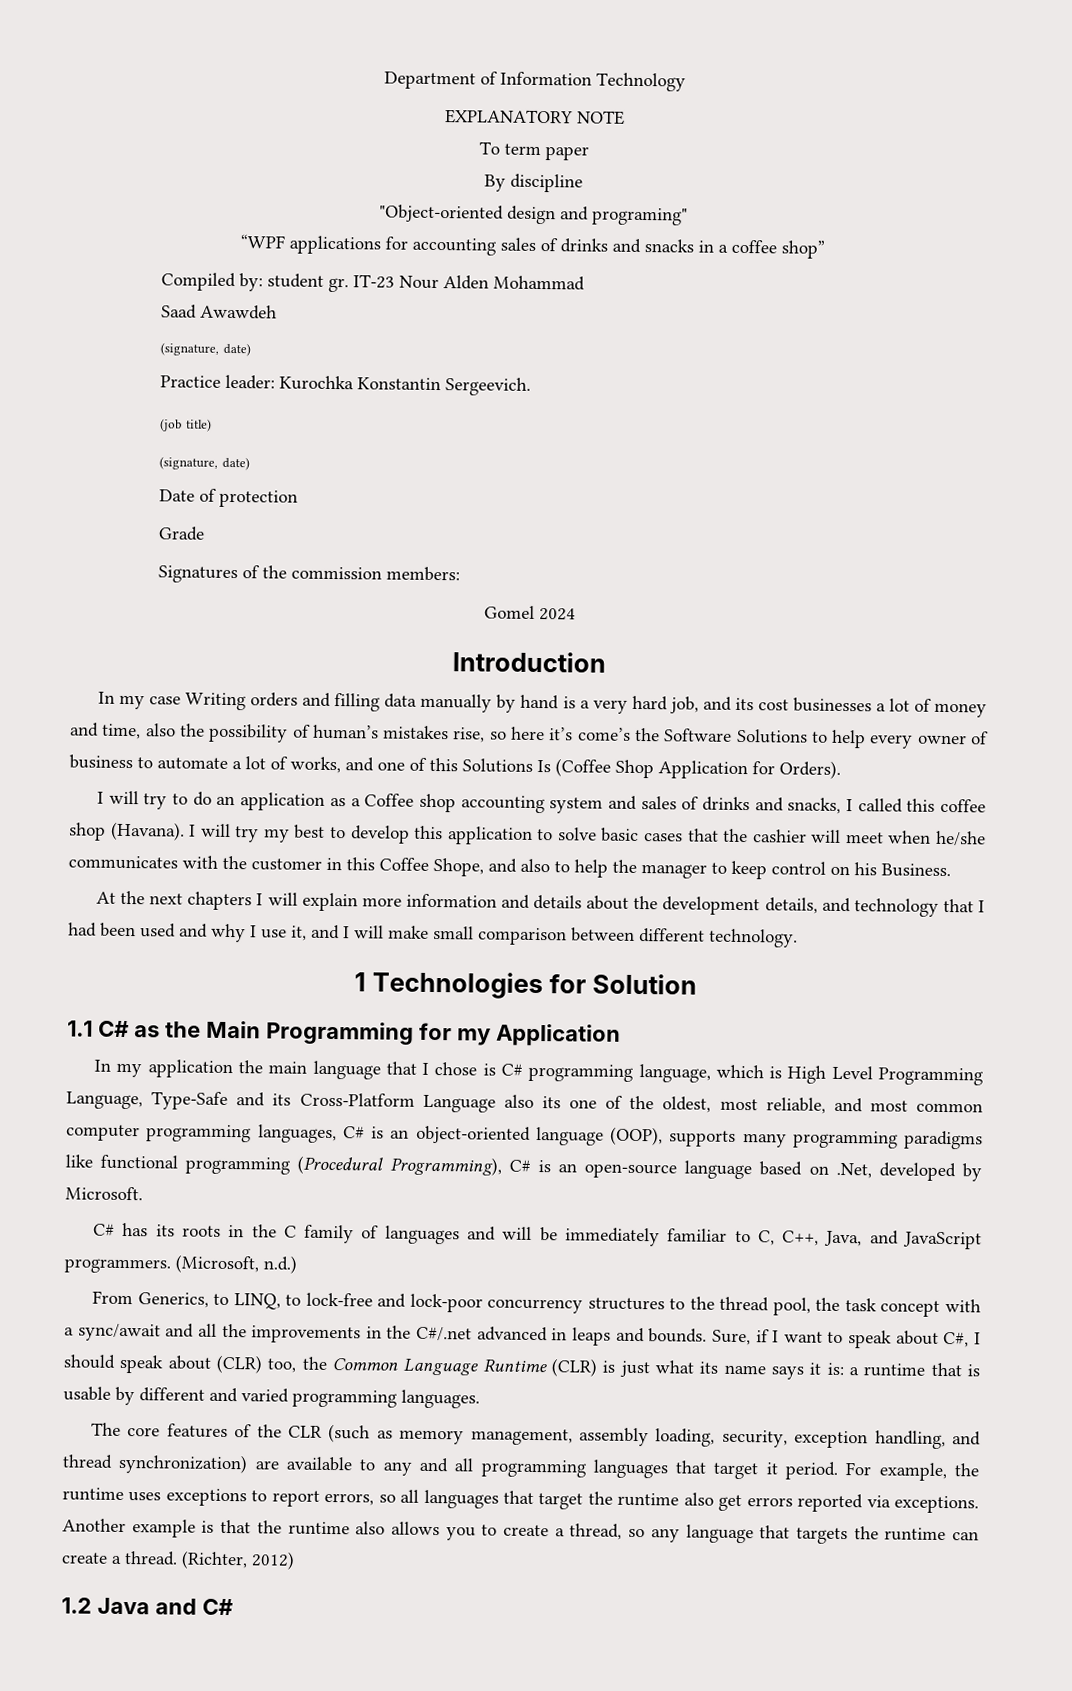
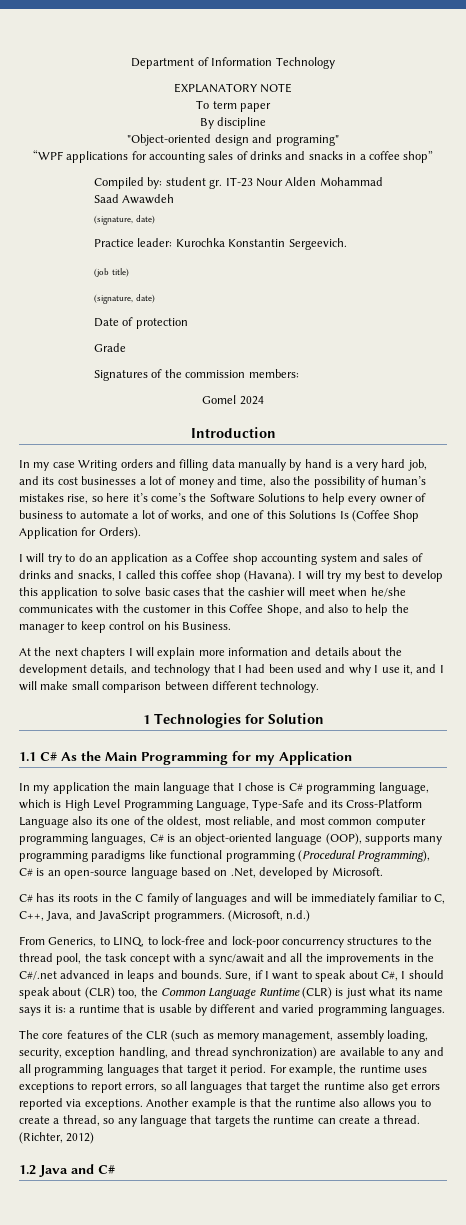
- 1.1 C# as the Main Programming for my Application
+ 1.1 C# As the Main Programming for my Application

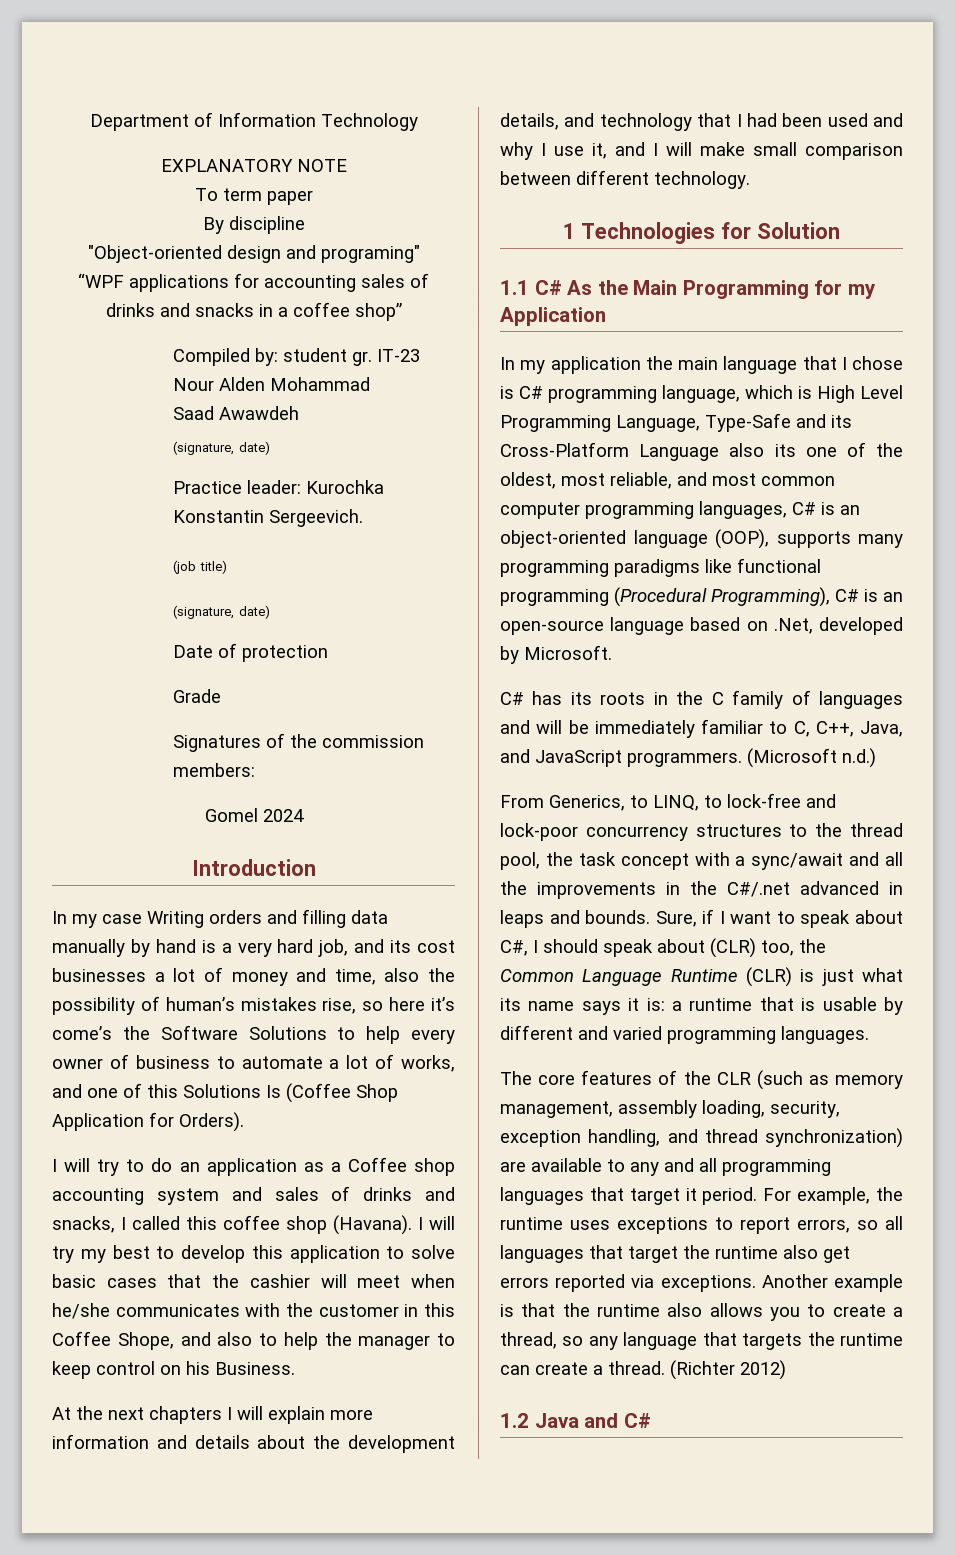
- (Microsoft, n.d.)
+ (Microsoft n.d.)
- (Richter, 2012)
+ (Richter 2012)

